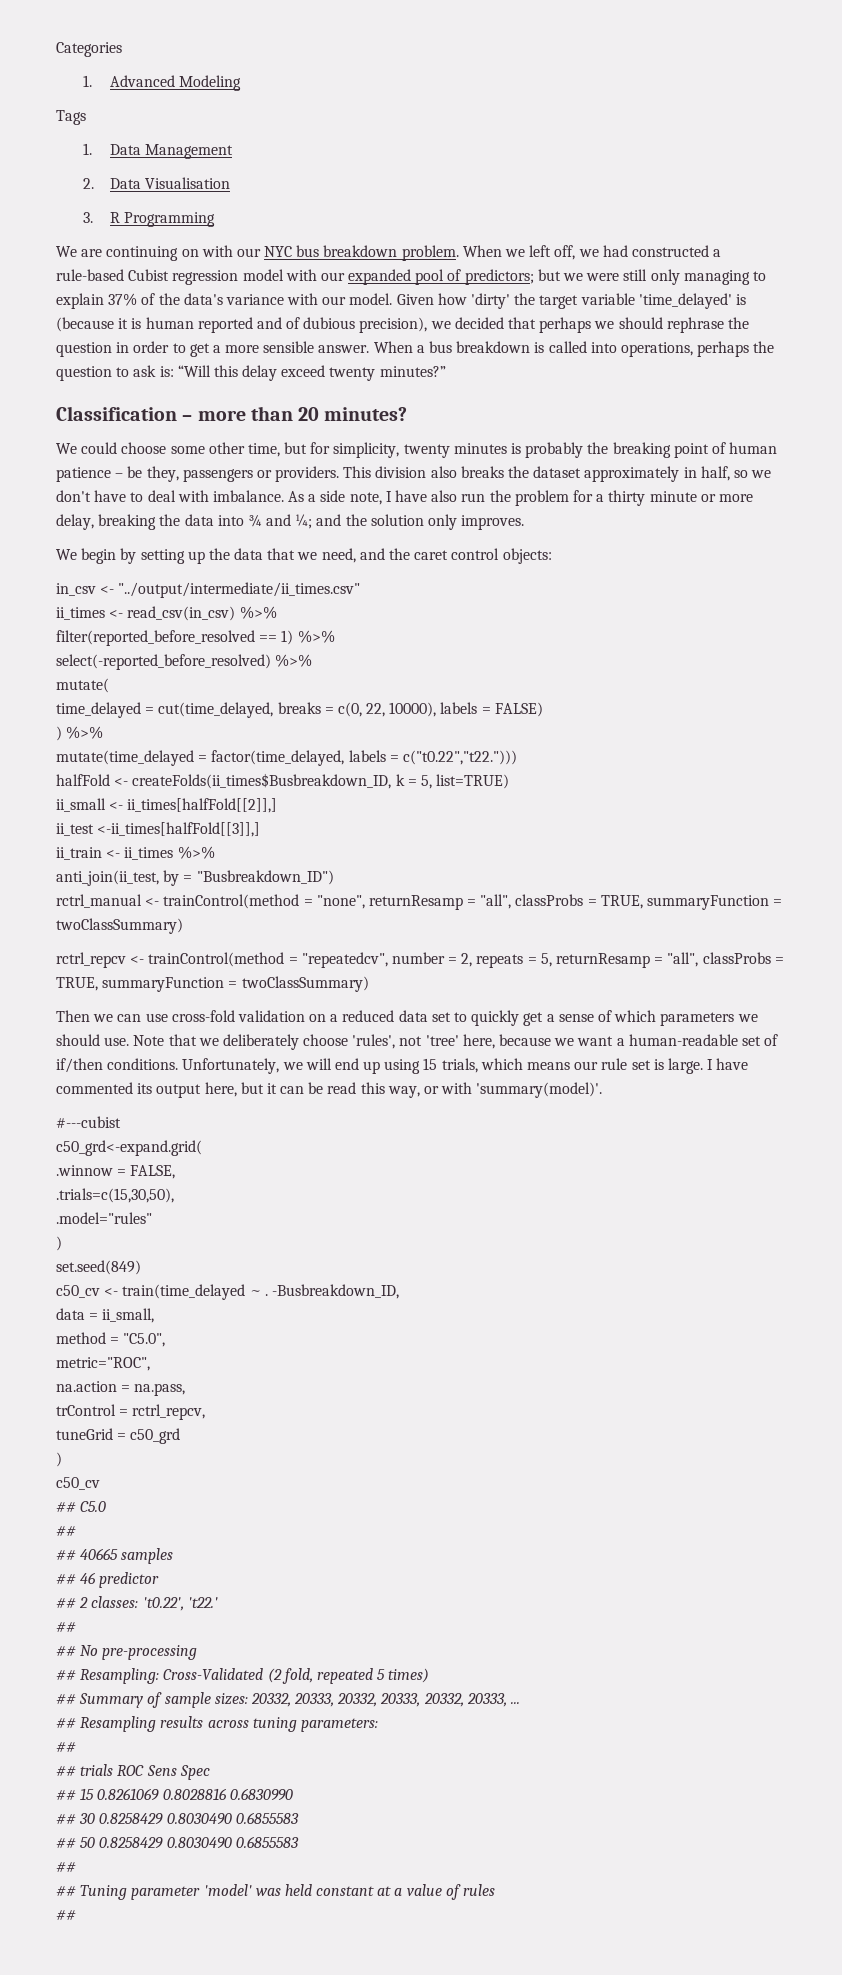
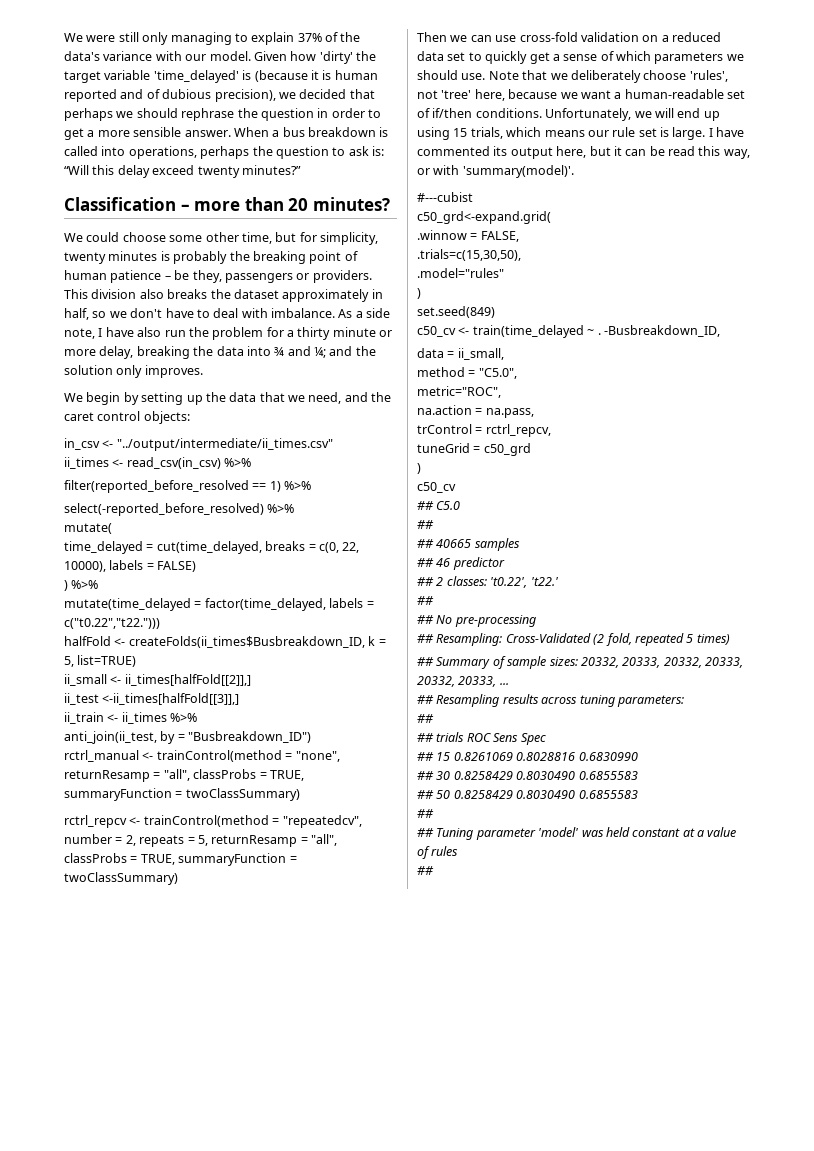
- Categories
- 1. Advanced Modeling
- Tags
- 1. Data Management
- 2. Data Visualisation
- 3. R Programming
- We are continuing on with our NYC bus breakdown problem. When we left off, we had constructed a rule-based Cubist regression model with our expanded pool of predictors; but we were still only managing to explain 37% of the data's variance with our model.
+ We were still only managing to explain 37% of the data's variance with our model.

